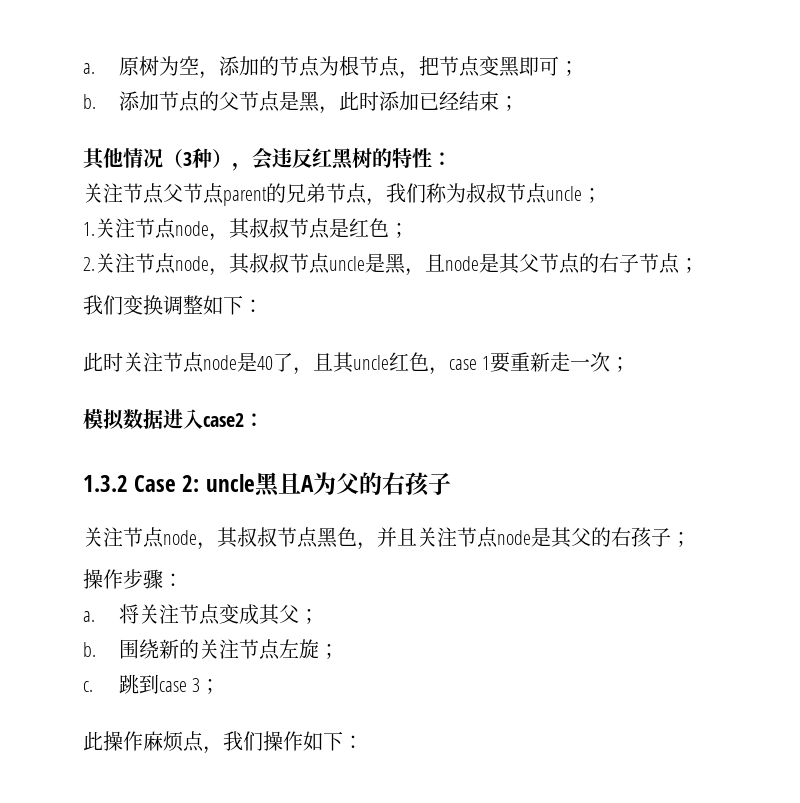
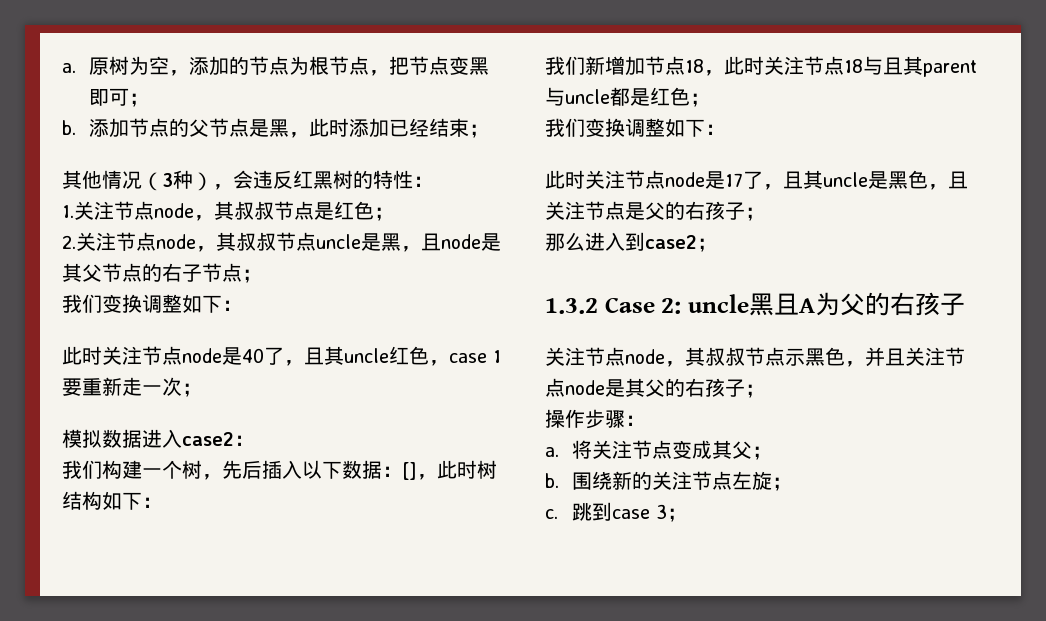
- 关注节点父节点parent的兄弟节点，我们称为叔叔节点uncle；
+ 我们构建一个树，先后插入以下数据：[]，此时树结构如下：
+ 我们新增加节点18，此时关注节点18与且其parent与uncle都是红色；
+ 我们变换调整如下：
+ 此时关注节点node是17了，且其uncle是黑色，且关注节点是父的右孩子；
+ 那么进入到case2；
- 关注节点node，其叔叔节点黑色，并且关注节点node是其父的右孩子；
+ 关注节点node，其叔叔节点示黑色，并且关注节点node是其父的右孩子；
- 此操作麻烦点，我们操作如下：

